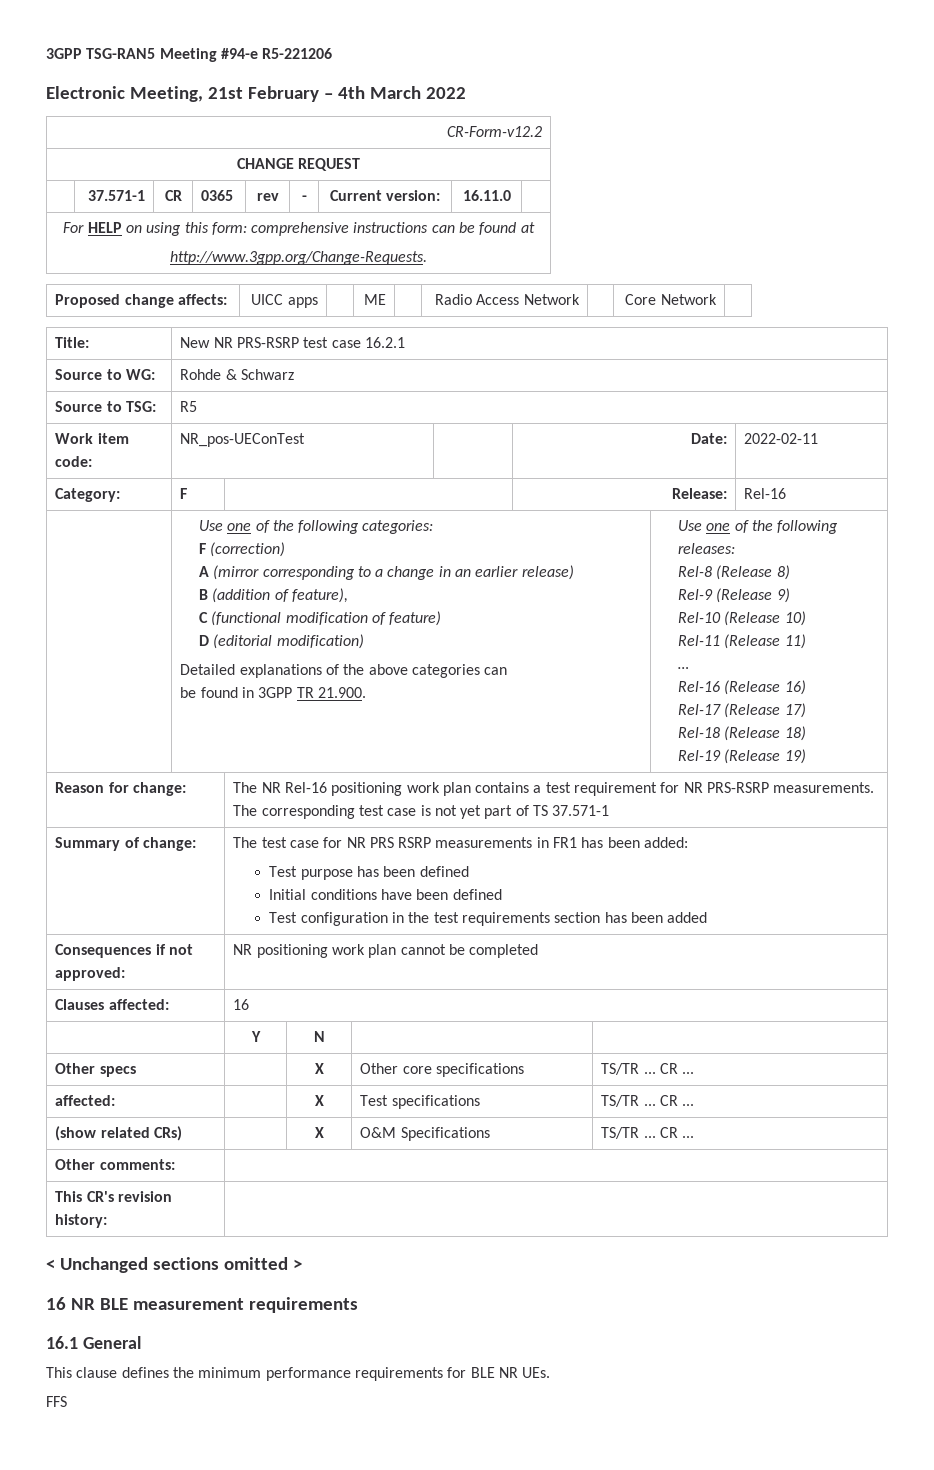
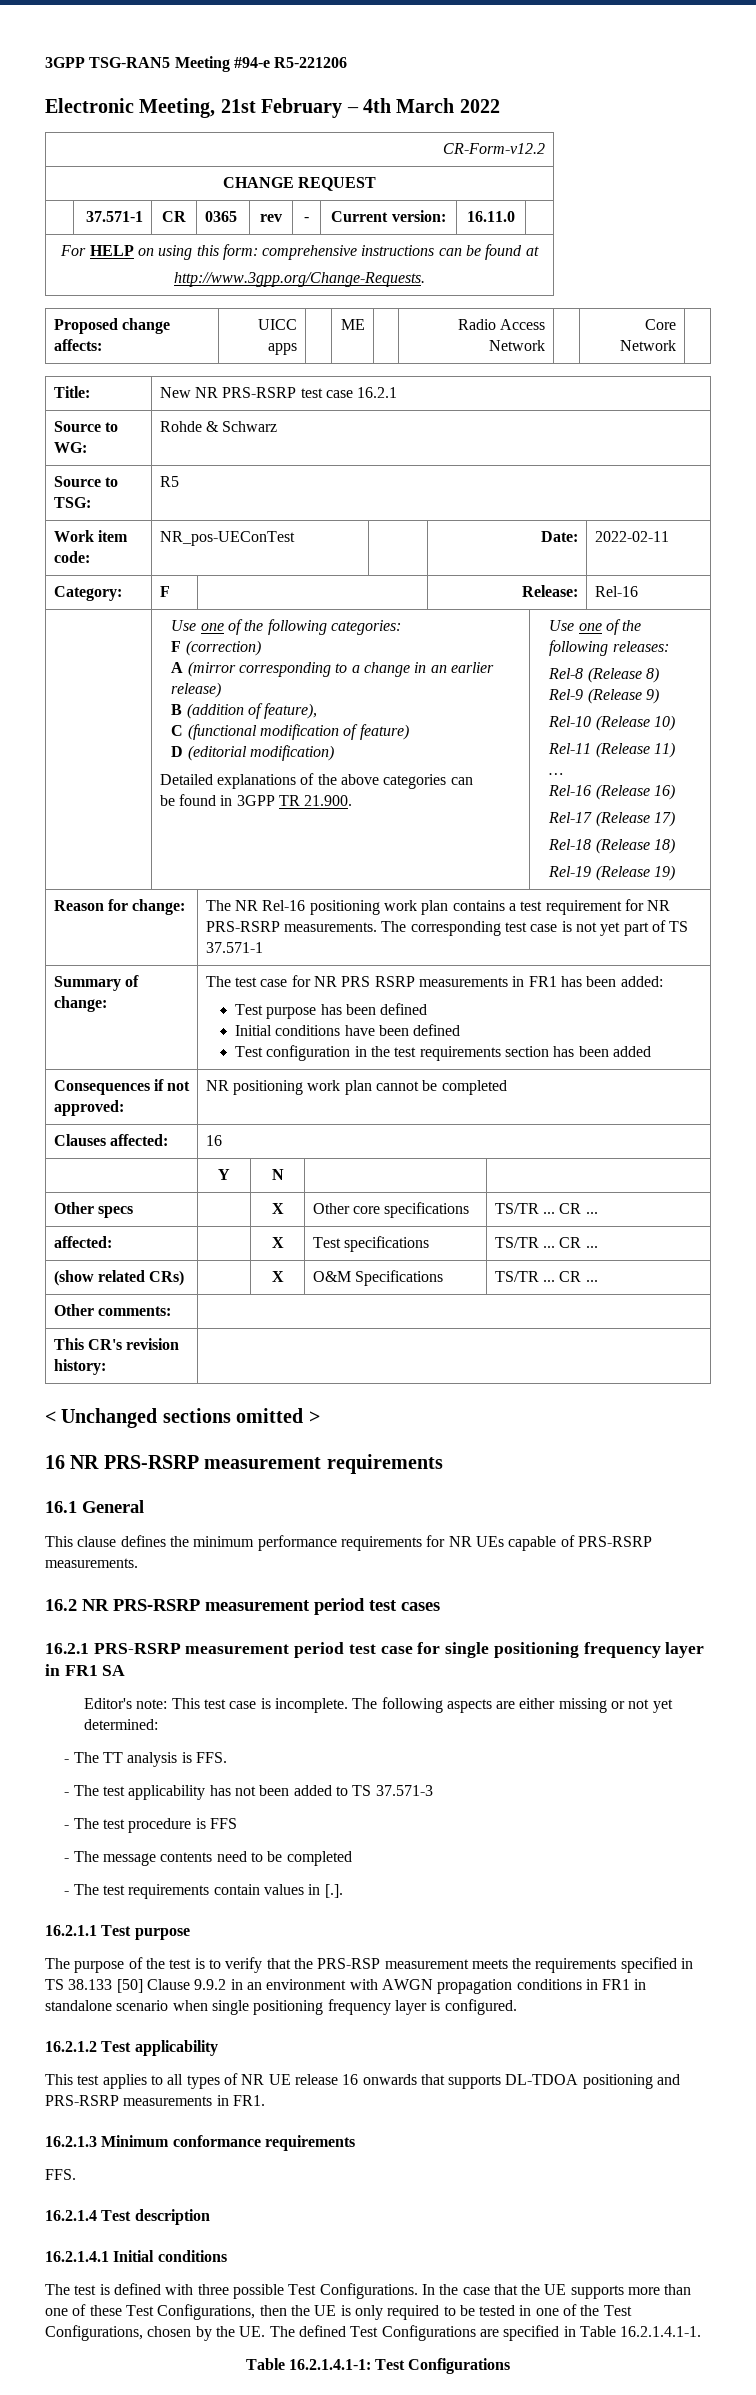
- 16 NR BLE measurement requirements
+ 16 NR PRS-RSRP measurement requirements
- This clause defines the minimum performance requirements for BLE NR UEs.
- FFS
+ This clause defines the minimum performance requirements for NR UEs capable of PRS-RSRP measurements.
+ 16.2 NR PRS-RSRP measurement period test cases
+ 16.2.1 PRS-RSRP measurement period test case for single positioning frequency layer in FR1 SA
+ Editor's note: This test case is incomplete. The following aspects are either missing or not yet determined:
+ - The TT analysis is FFS.
+ - The test applicability has not been added to TS 37.571-3
+ - The test procedure is FFS
+ - The message contents need to be completed
+ - The test requirements contain values in [.].
+ 16.2.1.1 Test purpose
+ The purpose of the test is to verify that the PRS-RSP measurement meets the requirements specified in TS 38.133 [50] Clause 9.9.2 in an environment with AWGN propagation conditions in FR1 in standalone scenario when single positioning frequency layer is configured.
+ 16.2.1.2 Test applicability
+ This test applies to all types of NR UE release 16 onwards that supports DL-TDOA positioning and PRS-RSRP measurements in FR1.
+ 16.2.1.3 Minimum conformance requirements
+ FFS.
+ 16.2.1.4 Test description
+ 16.2.1.4.1 Initial conditions
+ The test is defined with three possible Test Configurations. In the case that the UE supports more than one of these Test Configurations, then the UE is only required to be tested in one of the Test Configurations, chosen by the UE. The defined Test Configurations are specified in Table 16.2.1.4.1-1.
+ Table 16.2.1.4.1-1: Test Configurations

